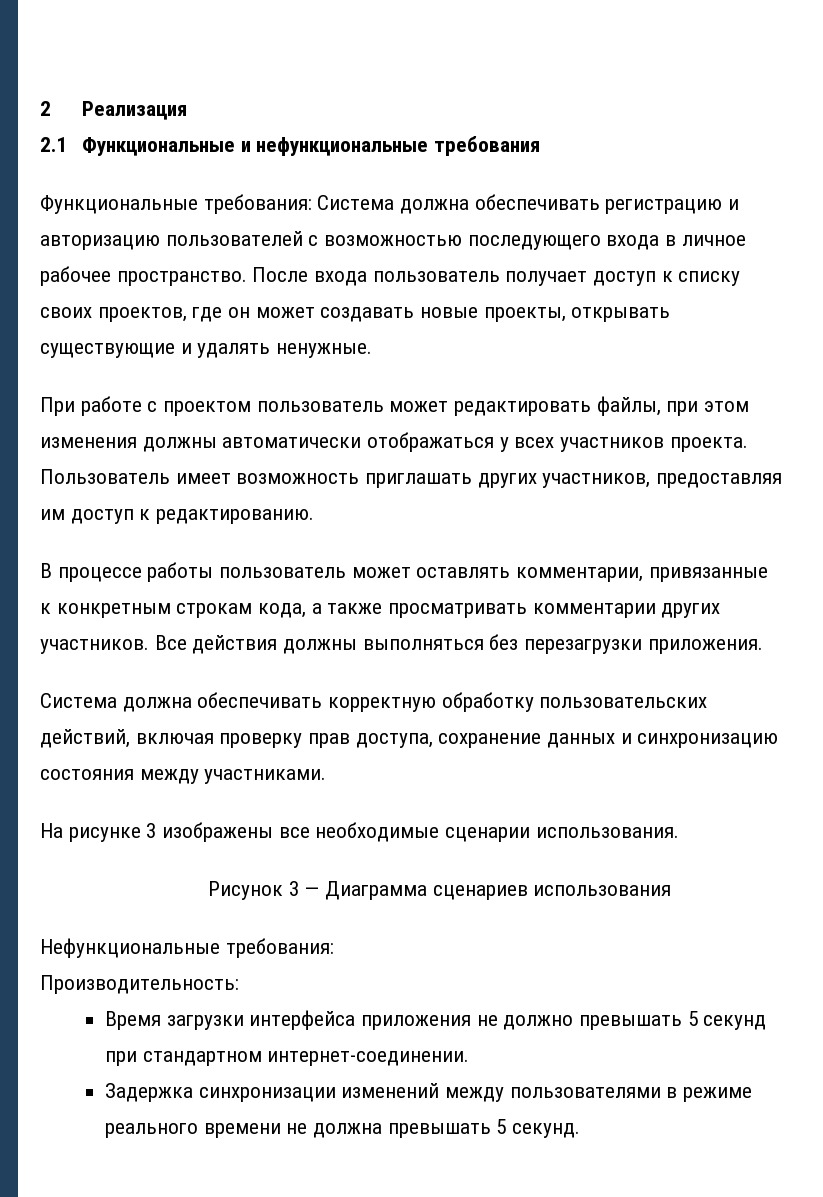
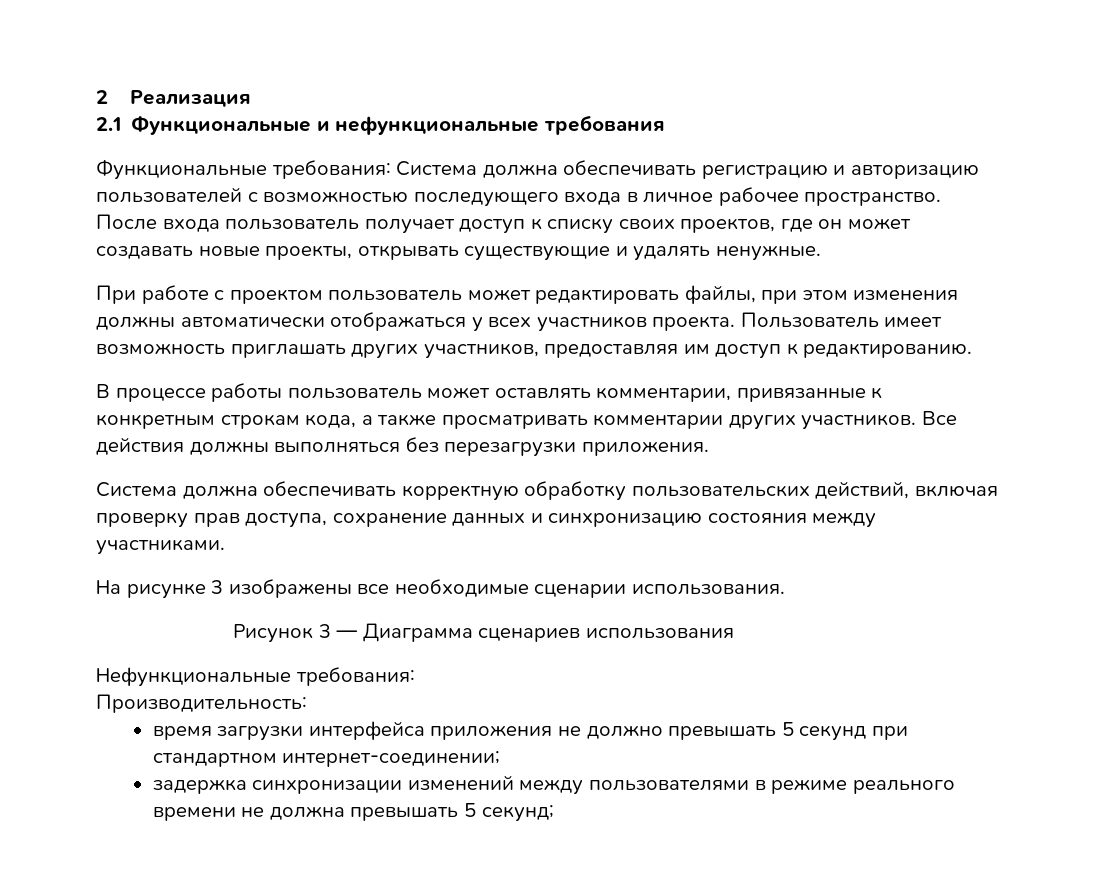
- Время загрузки интерфейса приложения не должно превышать 5 секунд при стандартном интернет-соединении.
- Задержка синхронизации изменений между пользователями в режиме реального времени не должна превышать 5 секунд.
+ время загрузки интерфейса приложения не должно превышать 5 секунд при стандартном интернет-соединении;
+ задержка синхронизации изменений между пользователями в режиме реального времени не должна превышать 5 секунд;

